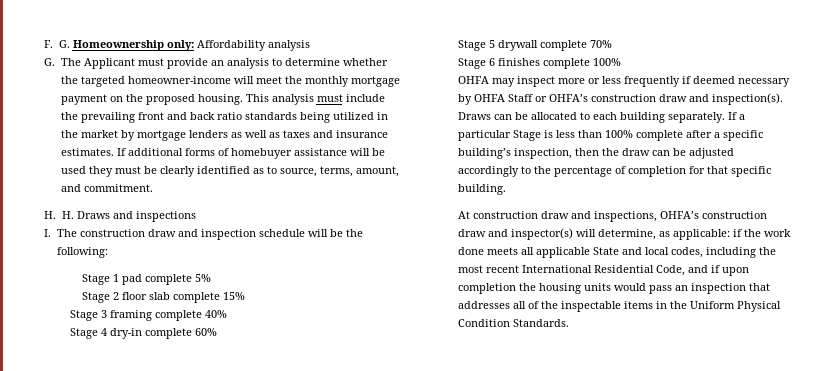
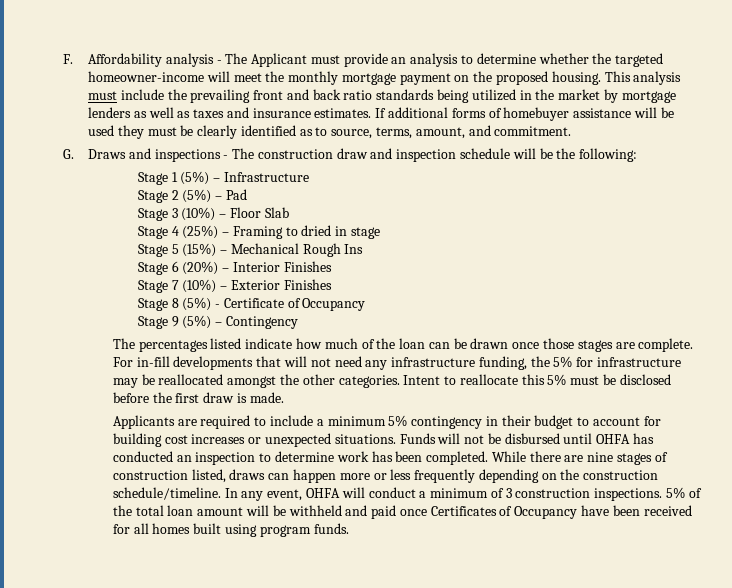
- F. G. Homeownership only: Affordability analysis
- G. The Applicant must provide an analysis to determine whether the targeted homeowner-income will meet the monthly mortgage payment on the proposed housing.
+ F. Affordability analysis - The Applicant must provide an analysis to determine whether the targeted homeowner-income will meet the monthly mortgage payment on the proposed housing.
- H. H. Draws and inspections
- I. The construction draw and inspection schedule will be the following:
+ G. Draws and inspections - The construction draw and inspection schedule will be the following:
- Stage 1 pad complete 5%
+ Stage 1 (5%) – Infrastructure
- Stage 2 floor slab complete 15%
- Stage 3 framing complete 40%
- Stage 4 dry-in complete 60%
- Stage 5 drywall complete 70%
- Stage 6 finishes complete 100%
- OHFA may inspect more or less frequently if deemed necessary by OHFA Staff or OHFA’s construction draw and inspection(s). Draws can be allocated to each building separately. If a particular Stage is less than 100% complete after a specific building’s inspection, then the draw can be adjusted accordingly to the percentage of completion for that specific building.
- At construction draw and inspections, OHFA’s construction draw and inspector(s) will determine, as applicable: if the work done meets all applicable State and local codes, including the most recent International Residential Code, and if upon completion the housing units would pass an inspection that addresses all of the inspectable items in the Uniform Physical Condition Standards.
+ Stage 2 (5%) – Pad
+ Stage 3 (10%) – Floor Slab
+ Stage 4 (25%) – Framing to dried in stage
+ Stage 5 (15%) – Mechanical Rough Ins
+ Stage 6 (20%) – Interior Finishes
+ Stage 7 (10%) – Exterior Finishes
+ Stage 8 (5%) - Certificate of Occupancy
+ Stage 9 (5%) – Contingency
+ The percentages listed indicate how much of the loan can be drawn once those stages are complete. For in-fill developments that will not need any infrastructure funding, the 5% for infrastructure may be reallocated amongst the other categories. Intent to reallocate this 5% must be disclosed before the first draw is made.
+ Applicants are required to include a minimum 5% contingency in their budget to account for building cost increases or unexpected situations. Funds will not be disbursed until OHFA has conducted an inspection to determine work has been completed. While there are nine stages of construction listed, draws can happen more or less frequently depending on the construction schedule/timeline. In any event, OHFA will conduct a minimum of 3 construction inspections. 5% of the total loan amount will be withheld and paid once Certificates of Occupancy have been received for all homes built using program funds.

